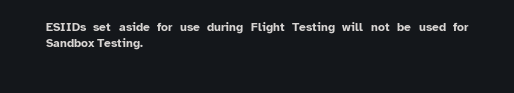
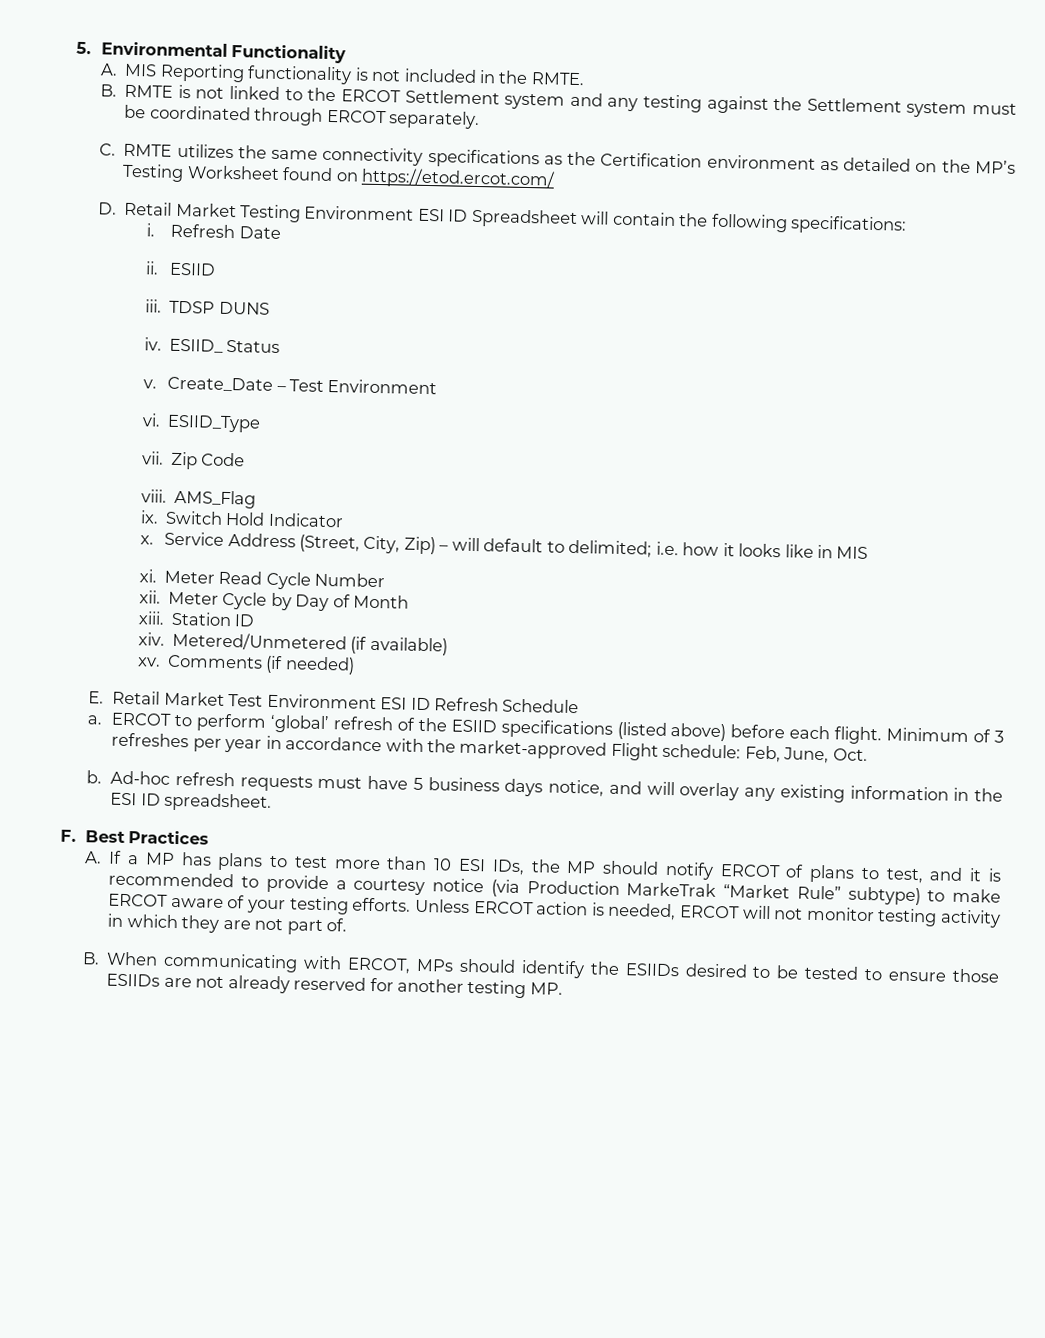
- ESIIDs set aside for use during Flight Testing will not be used for Sandbox Testing.
+ 5. Environmental Functionality
+ A. MIS Reporting functionality is not included in the RMTE.
+ B. RMTE is not linked to the ERCOT Settlement system and any testing against the Settlement system must be coordinated through ERCOT separately.
+ C. RMTE utilizes the same connectivity specifications as the Certification environment as detailed on the MP’s Testing Worksheet found on https://etod.ercot.com/
+ D. Retail Market Testing Environment ESI ID Spreadsheet will contain the following specifications:
+ i. Refresh Date
+ ii. ESIID
+ iii. TDSP DUNS
+ iv. ESIID_ Status
+ v. Create_Date – Test Environment
+ vi. ESIID_Type
+ vii. Zip Code
+ viii. AMS_Flag
+ ix. Switch Hold Indicator
+ x. Service Address (Street, City, Zip) – will default to delimited; i.e. how it looks like in MIS
+ xi. Meter Read Cycle Number
+ xii. Meter Cycle by Day of Month
+ xiii. Station ID
+ xiv. Metered/Unmetered (if available)
+ xv. Comments (if needed)
+ E. Retail Market Test Environment ESI ID Refresh Schedule
+ a. ERCOT to perform ‘global’ refresh of the ESIID specifications (listed above) before each flight. Minimum of 3 refreshes per year in accordance with the market-approved Flight schedule: Feb, June, Oct.
+ b. Ad-hoc refresh requests must have 5 business days notice, and will overlay any existing information in the ESI ID spreadsheet.
+ F. Best Practices
+ A. If a MP has plans to test more than 10 ESI IDs, the MP should notify ERCOT of plans to test, and it is recommended to provide a courtesy notice (via Production MarkeTrak “Market Rule” subtype) to make ERCOT aware of your testing efforts. Unless ERCOT action is needed, ERCOT will not monitor testing activity in which they are not part of.
+ B. When communicating with ERCOT, MPs should identify the ESIIDs desired to be tested to ensure those ESIIDs are not already reserved for another testing MP.

